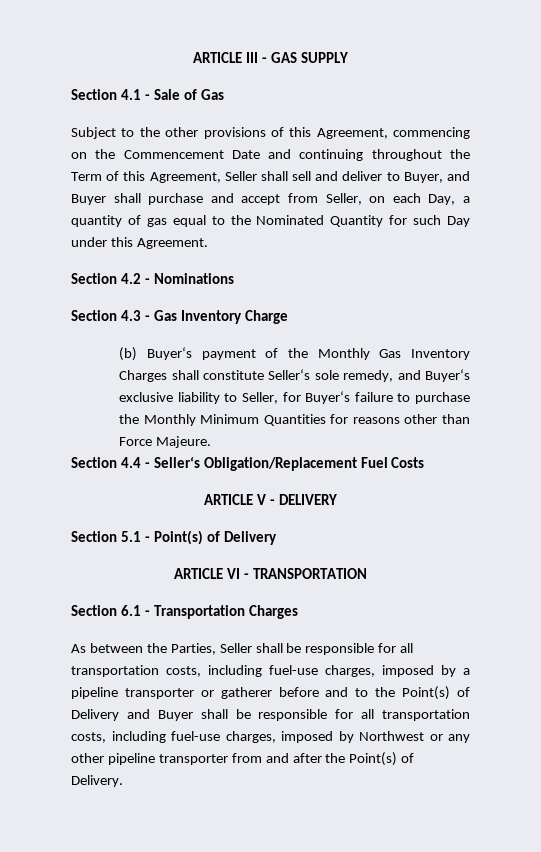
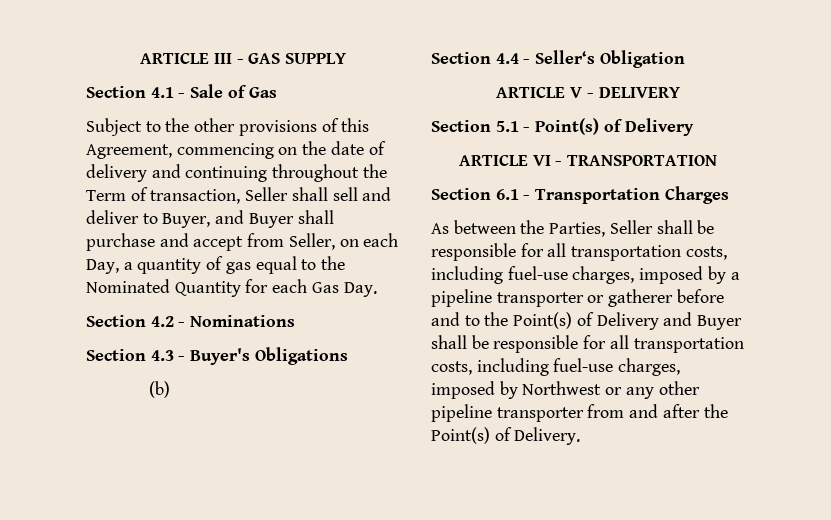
- Subject to the other provisions of this Agreement, commencing on the Commencement Date and continuing throughout the Term of this Agreement, Seller shall sell and deliver to Buyer, and Buyer shall purchase and accept from Seller, on each Day, a quantity of gas equal to the Nominated Quantity for such Day under this Agreement.
+ Subject to the other provisions of this Agreement, commencing on the date of delivery and continuing throughout the Term of transaction, Seller shall sell and deliver to Buyer, and Buyer shall purchase and accept from Seller, on each Day, a quantity of gas equal to the Nominated Quantity for each Gas Day.
- Section 4.3 - Gas Inventory Charge
- (b) Buyer‘s payment of the Monthly Gas Inventory Charges shall constitute Seller‘s sole remedy, and Buyer‘s exclusive liability to Seller, for Buyer‘s failure to purchase the Monthly Minimum Quantities for reasons other than Force Majeure.
+ Section 4.3 - Buyer's Obligations
+ (b)
- Section 4.4 - Seller‘s Obligation/Replacement Fuel Costs
+ Section 4.4 - Seller‘s Obligation

